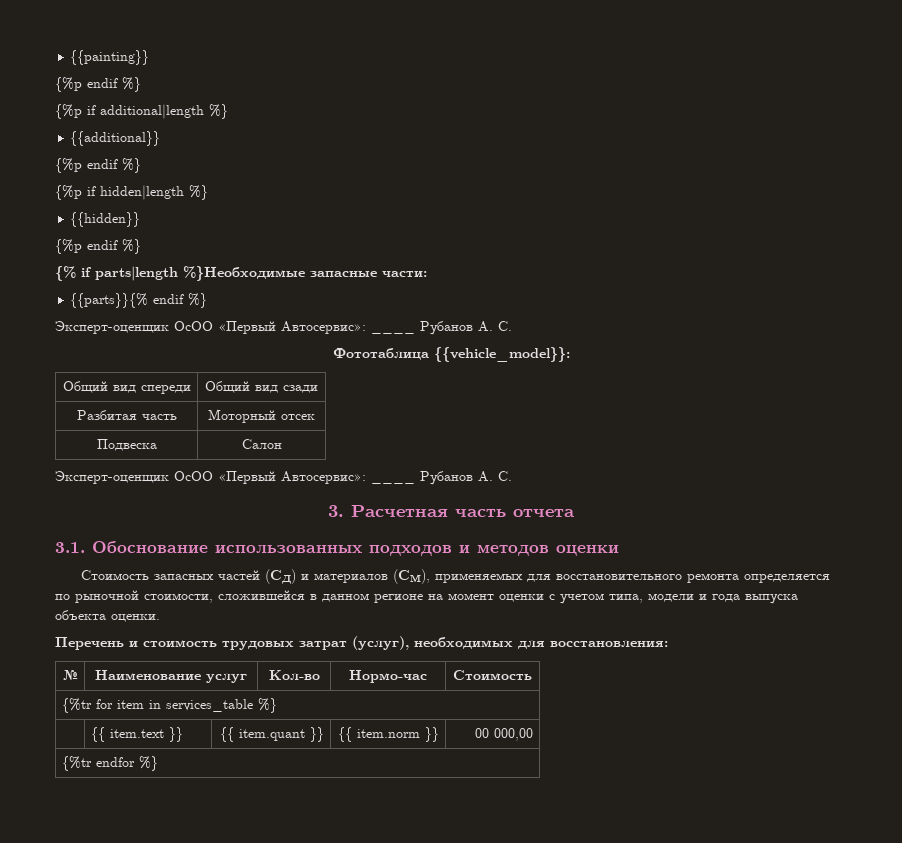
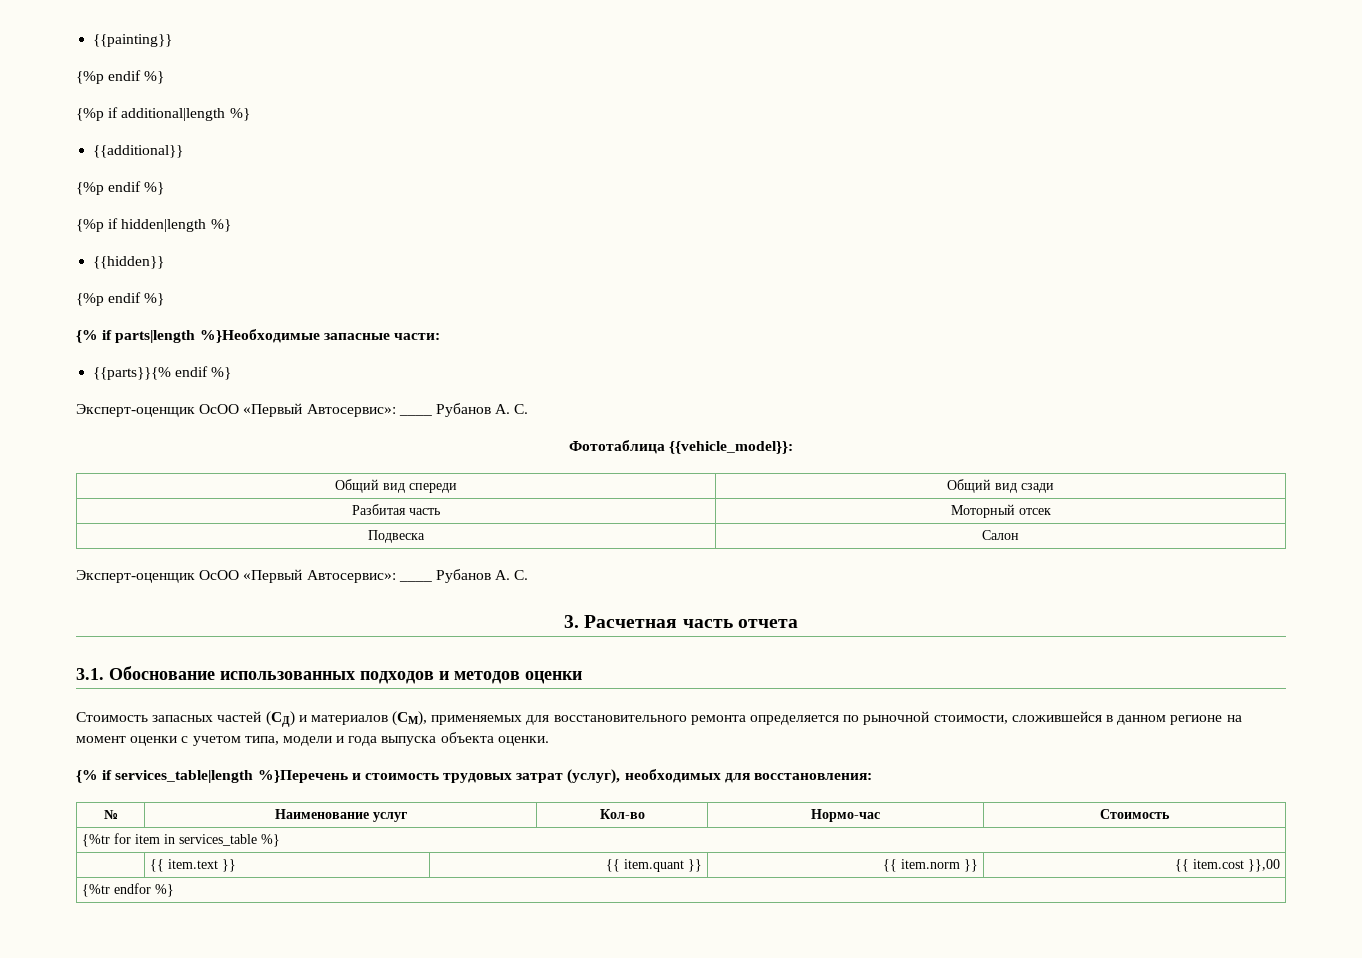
- Перечень и стоимость трудовых затрат (услуг), необходимых для восстановления:
+ {% if services_table|length %}Перечень и стоимость трудовых затрат (услуг), необходимых для восстановления:
- | {{ item.text }} | {{ item.quant }} | {{ item.norm }} | 00 000,00
+ | {{ item.text }} | {{ item.quant }} | {{ item.norm }} | {{ item.cost }},00

